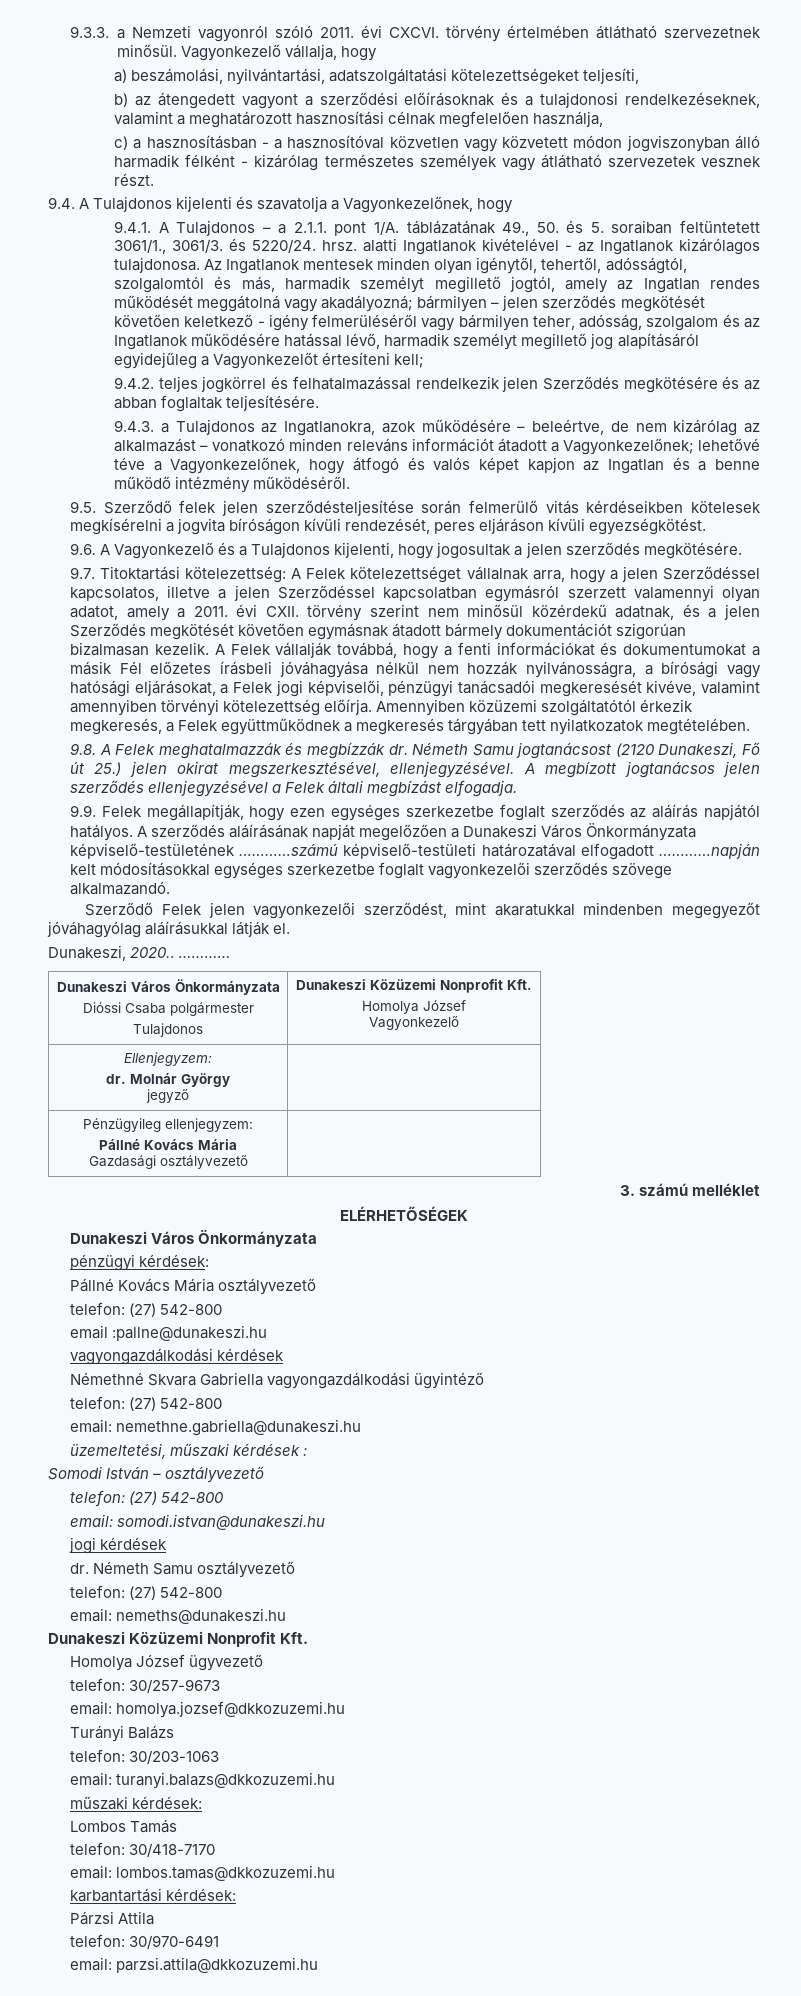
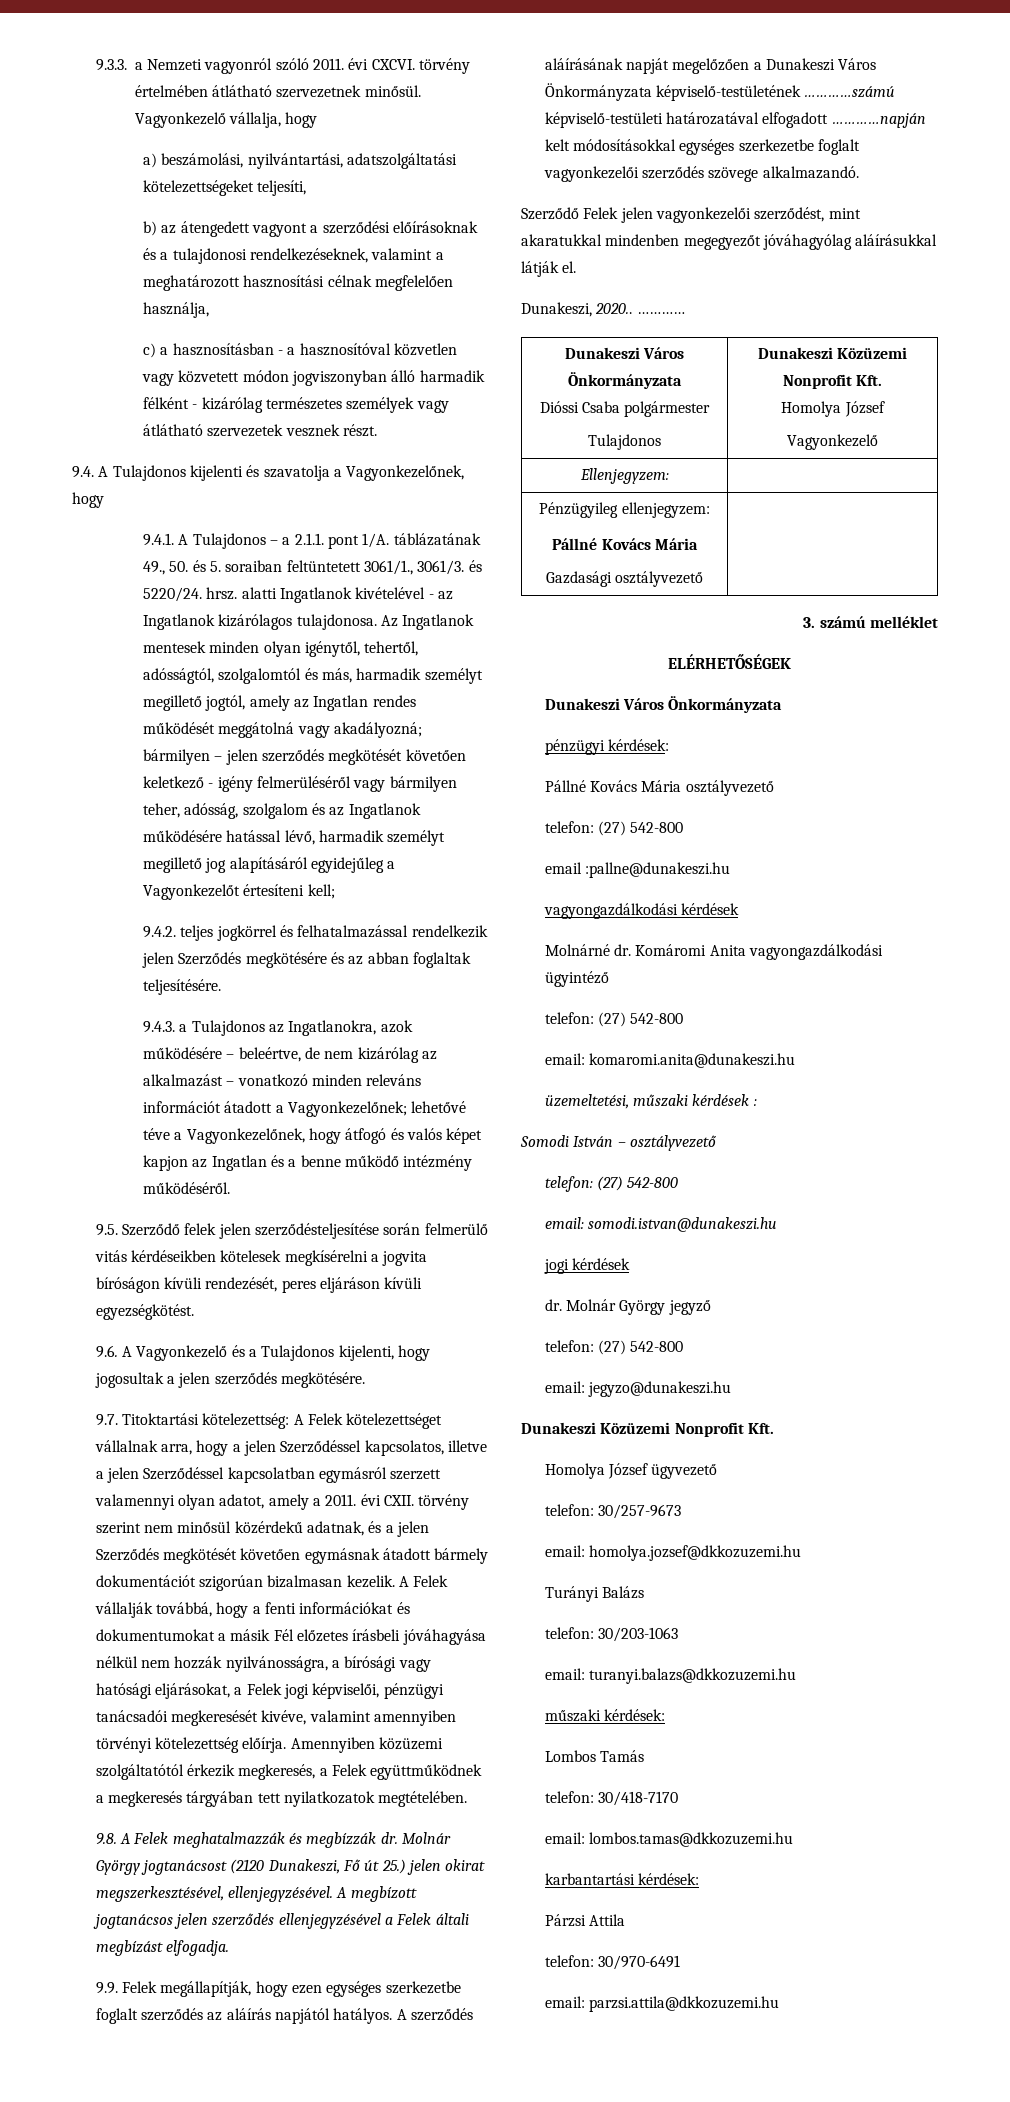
- Németh Samu jogtanácsost (2120 Dunakeszi, Fő út 25.) jelen okirat megszerkesztésével, ellenjegyzésével.
+ Molnár György jogtanácsost (2120 Dunakeszi, Fő út 25.) jelen okirat megszerkesztésével, ellenjegyzésével.
- Ellenjegyzem:
- dr. Molnár György
- jegyző |
+ Ellenjegyzem: |
- Némethné Skvara Gabriella vagyongazdálkodási ügyintéző
+ Molnárné dr. Komáromi Anita vagyongazdálkodási ügyintéző
- email: nemethne.gabriella@dunakeszi.hu
+ email: komaromi.anita@dunakeszi.hu
- Németh Samu osztályvezető
+ Molnár György jegyző
  telefon: (27) 542-800
- email: nemeths@dunakeszi.hu
+ email: jegyzo@dunakeszi.hu

